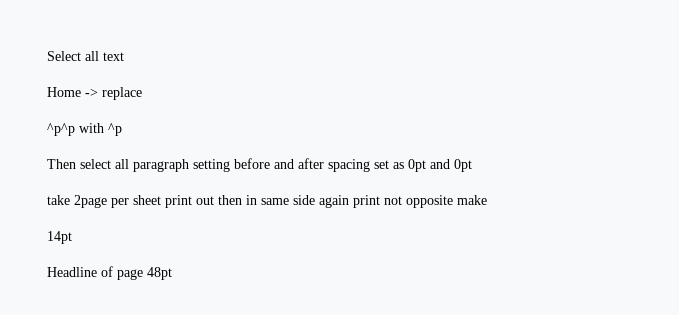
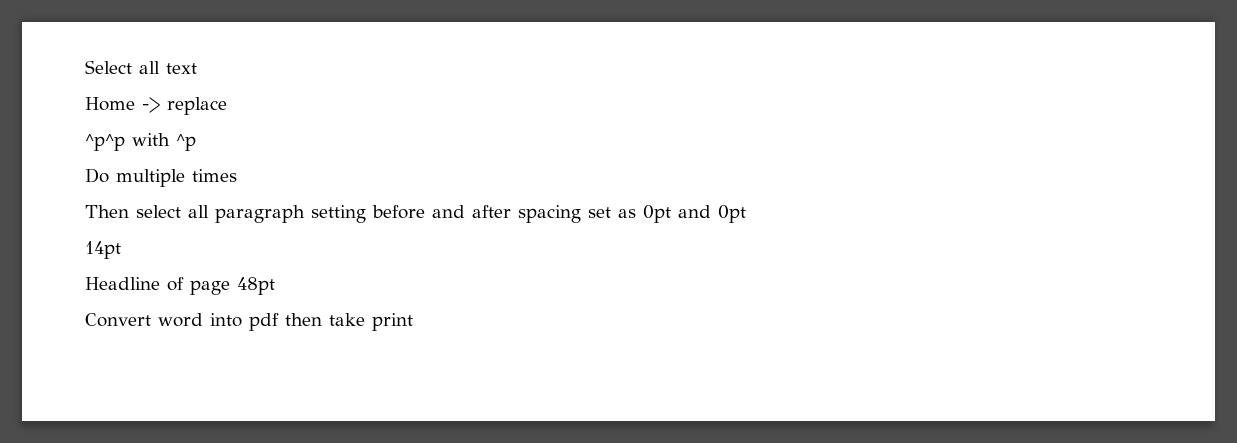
+ Do multiple times
- take 2page per sheet print out then in same side again print not opposite make
+ Convert word into pdf then take print

